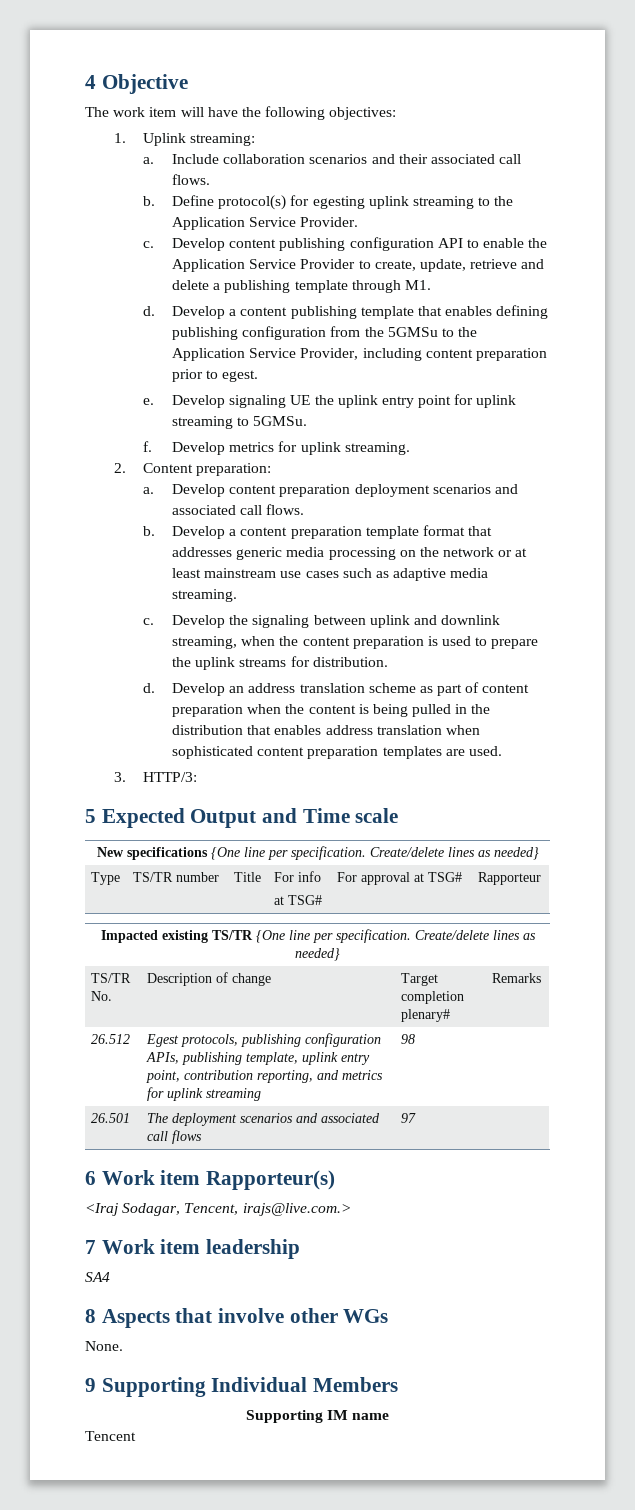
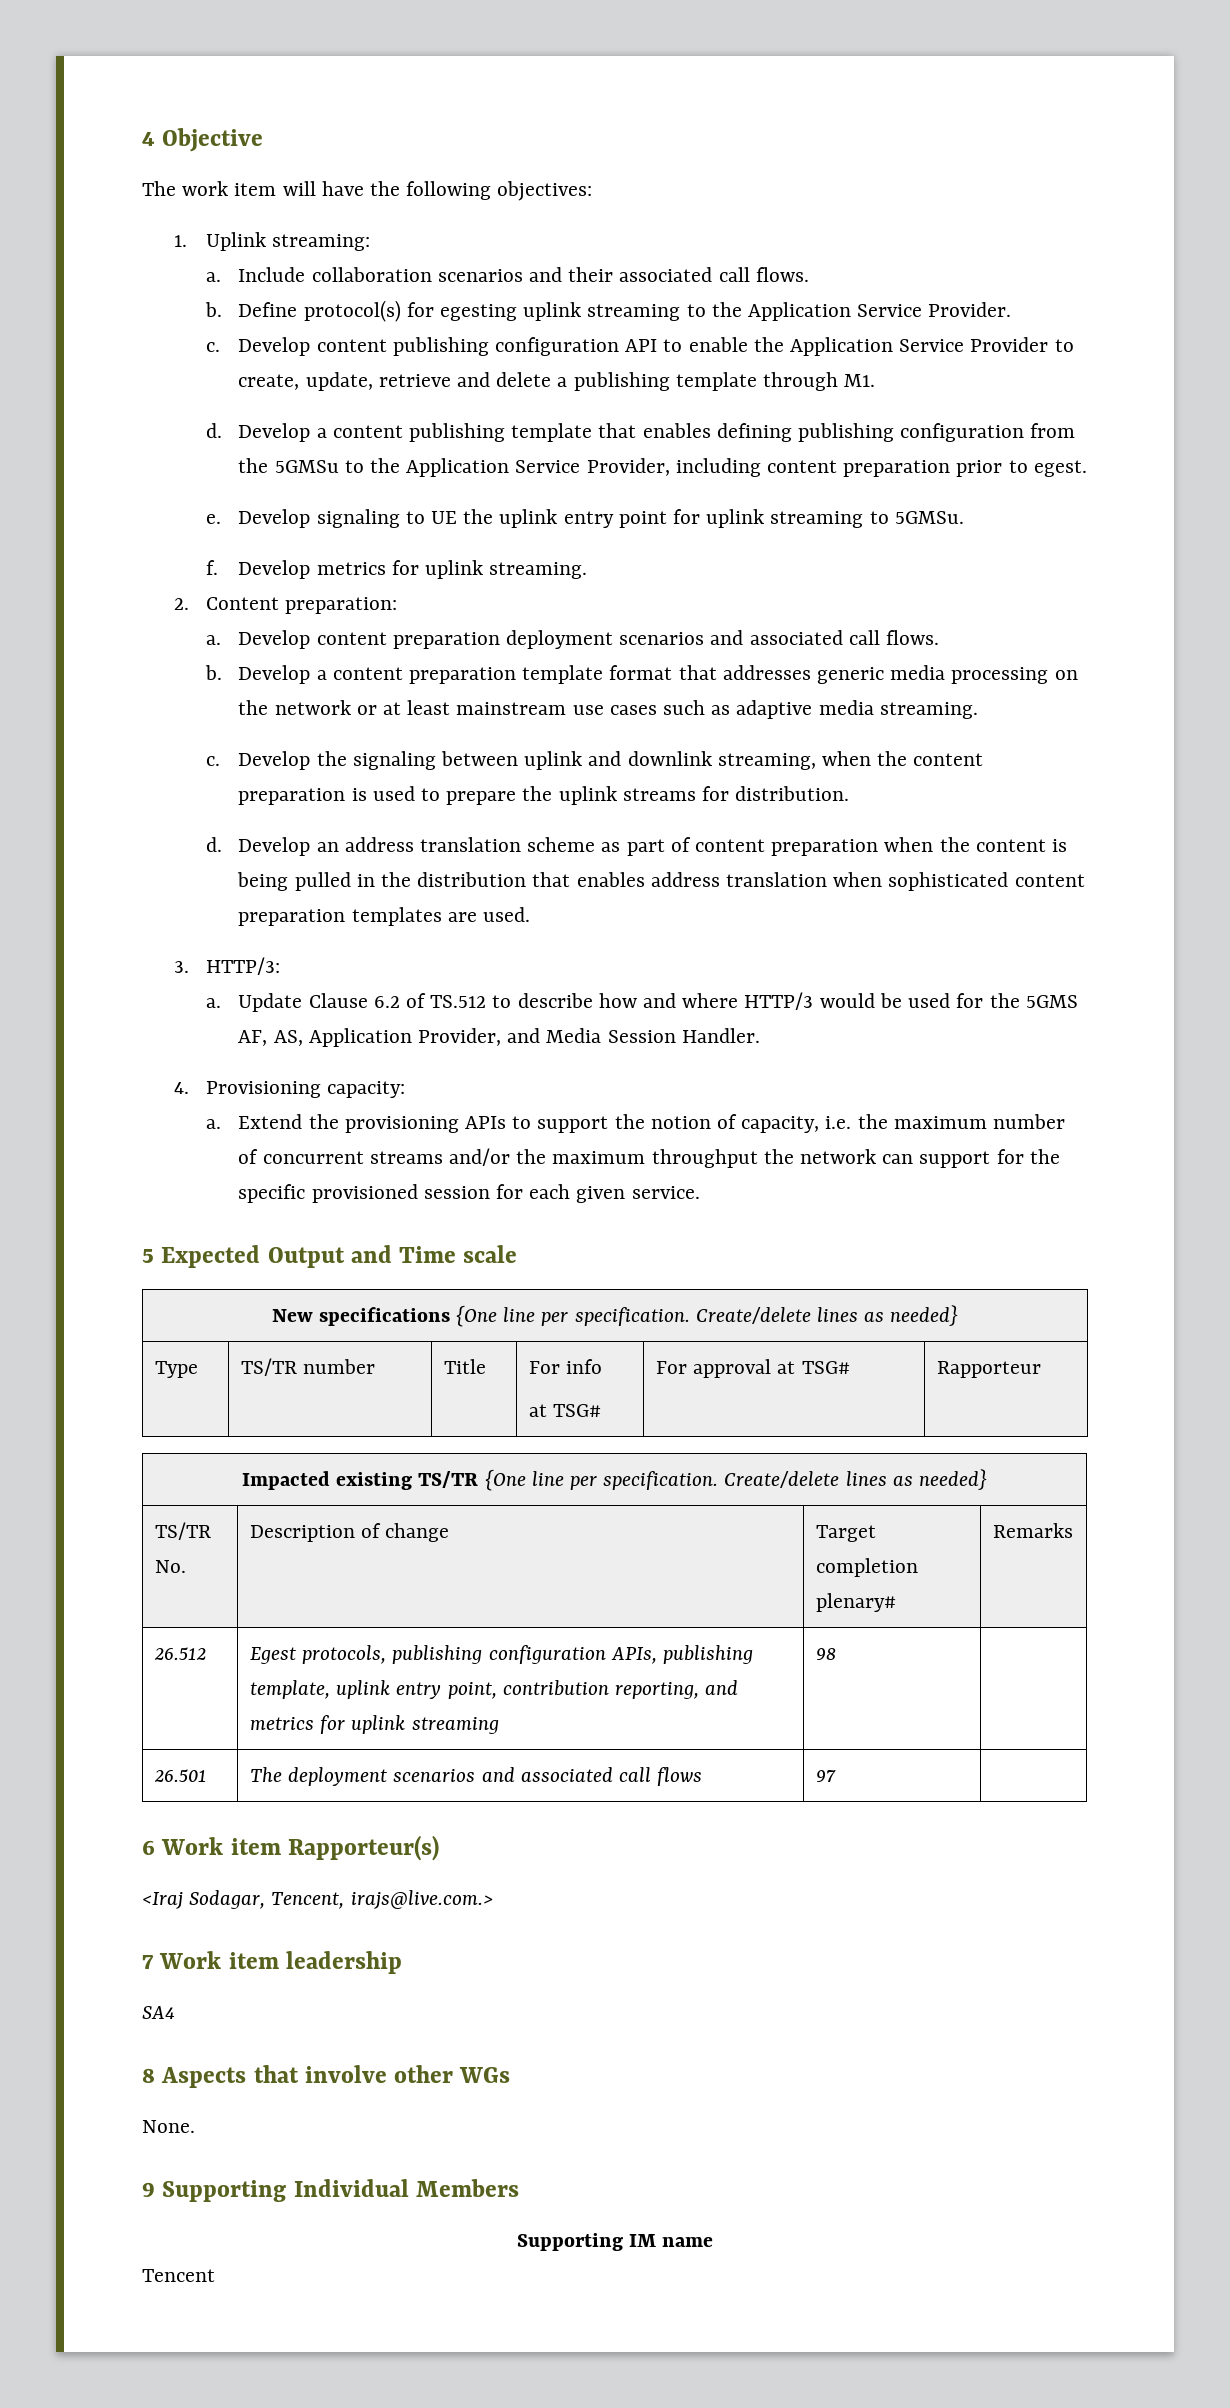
- Develop signaling UE the uplink entry point for uplink streaming to 5GMSu.
+ Develop signaling to UE the uplink entry point for uplink streaming to 5GMSu.
+ a. Update Clause 6.2 of TS.512 to describe how and where HTTP/3 would be used for the 5GMS AF, AS, Application Provider, and Media Session Handler.
+ 4. Provisioning capacity:
+ a. Extend the provisioning APIs to support the notion of capacity, i.e. the maximum number of concurrent streams and/or the maximum throughput the network can support for the specific provisioned session for each given service.

